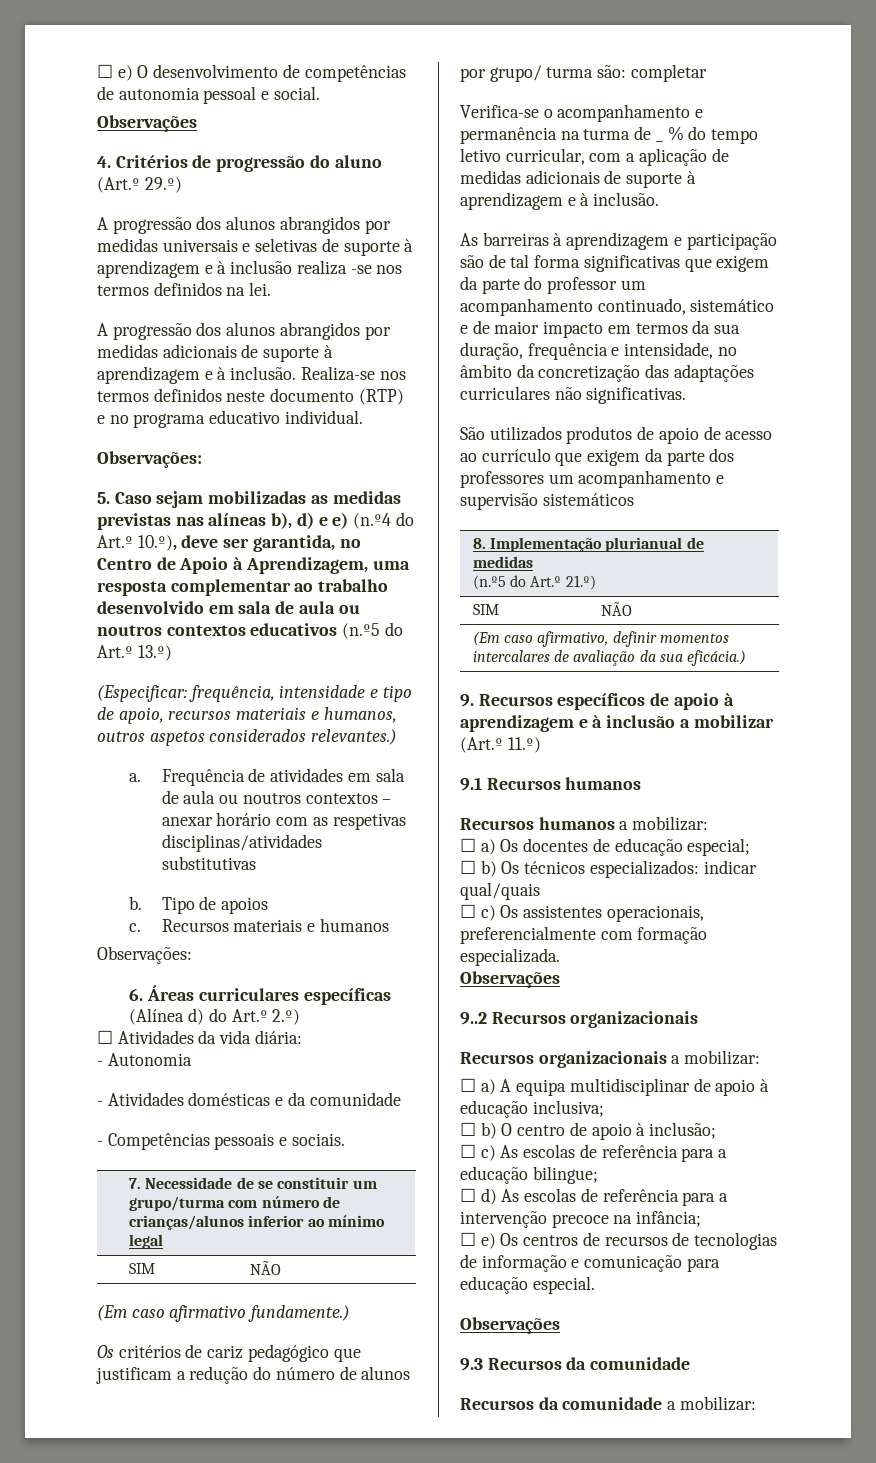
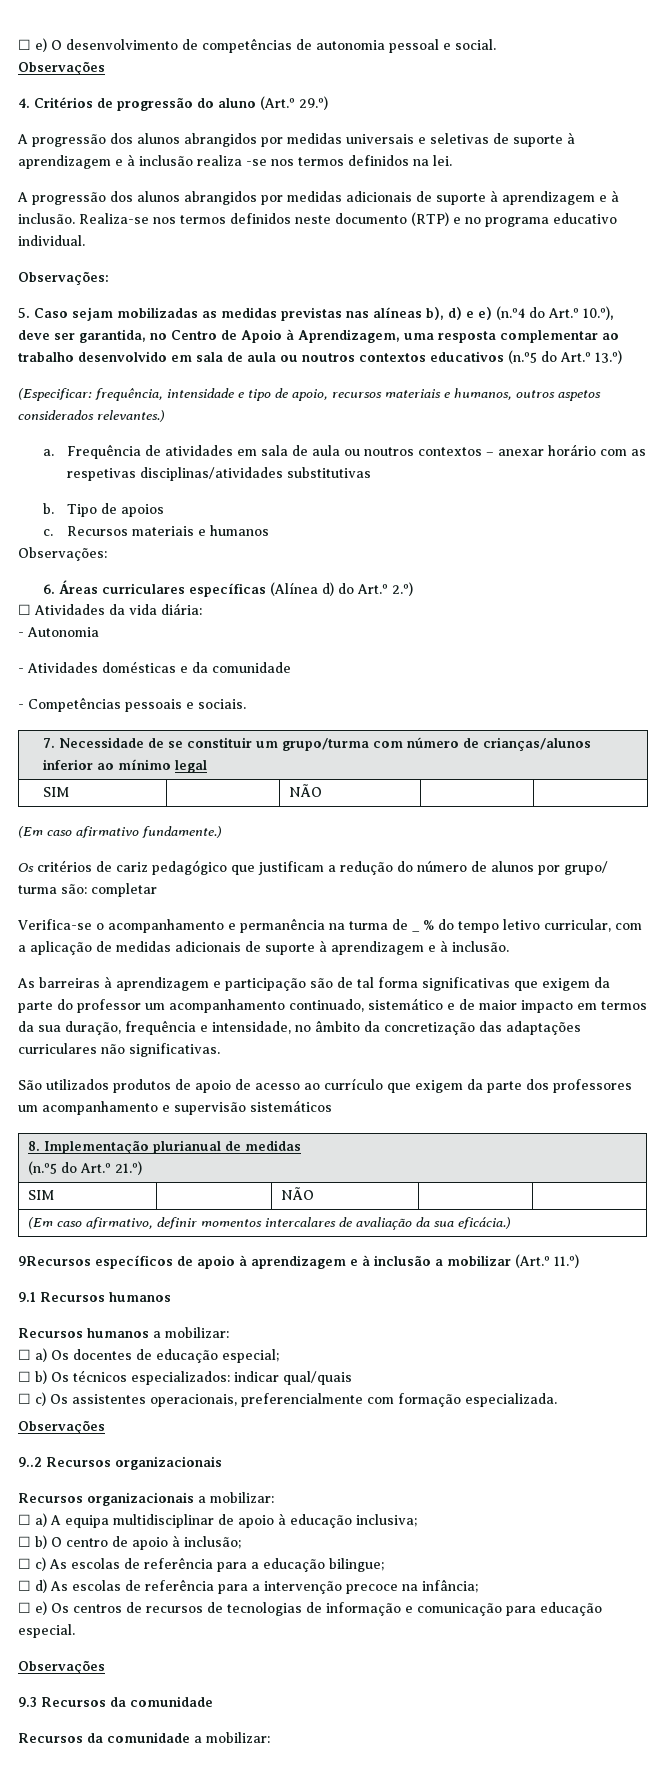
- 9. Recursos específicos de apoio à aprendizagem e à inclusão a mobilizar (Art.º 11.º)
+ 9Recursos específicos de apoio à aprendizagem e à inclusão a mobilizar (Art.º 11.º)

